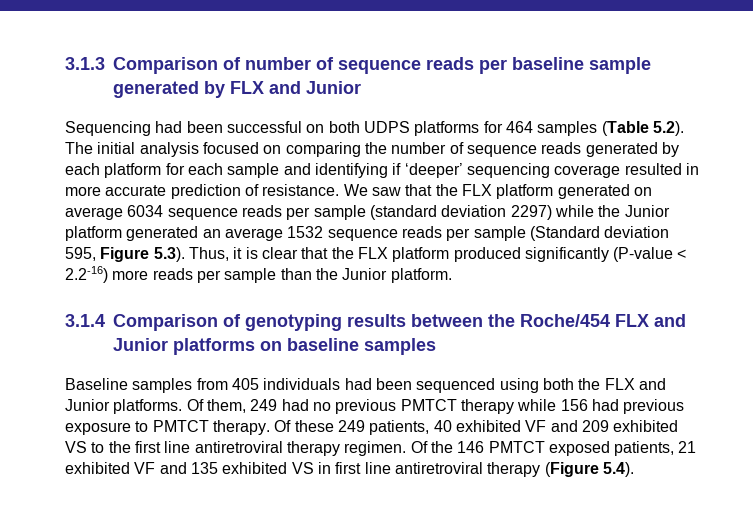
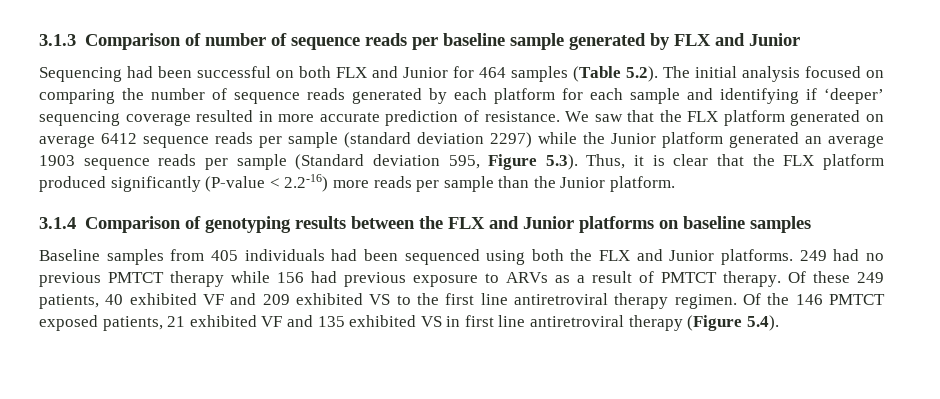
- Sequencing had been successful on both UDPS platforms for 464 samples (Table 5.2). The initial analysis focused on comparing the number of sequence reads generated by each platform for each sample and identifying if ‘deeper’ sequencing coverage resulted in more accurate prediction of resistance.
+ Sequencing had been successful on both FLX and Junior for 464 samples (Table 5.2). The initial analysis focused on comparing the number of sequence reads generated by each platform for each sample and identifying if ‘deeper’ sequencing coverage resulted in more accurate prediction of resistance.
- We saw that the FLX platform generated on average 6034 sequence reads per sample (standard deviation 2297) while the Junior platform generated an average 1532 sequence reads per sample (Standard deviation 595, Figure 5.3). Thus, it is clear that the FLX platform produced significantly (P-value < 2.2-16) more reads per sample than the Junior platform.
+ We saw that the FLX platform generated on average 6412 sequence reads per sample (standard deviation 2297) while the Junior platform generated an average 1903 sequence reads per sample (Standard deviation 595, Figure 5.3). Thus, it is clear that the FLX platform produced significantly (P-value < 2.2-16) more reads per sample than the Junior platform.
- 3.1.4 Comparison of genotyping results between the Roche/454 FLX and Junior platforms on baseline samples
+ 3.1.4 Comparison of genotyping results between the FLX and Junior platforms on baseline samples
- Of them, 249 had no previous PMTCT therapy while 156 had previous exposure to PMTCT therapy.
+ 249 had no previous PMTCT therapy while 156 had previous exposure to ARVs as a result of PMTCT therapy.

